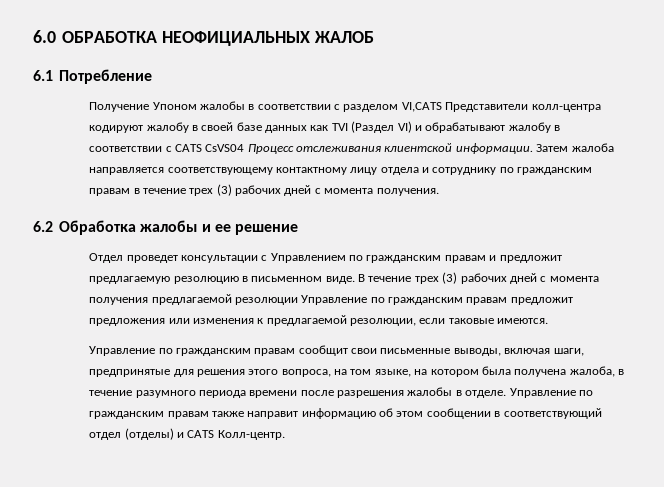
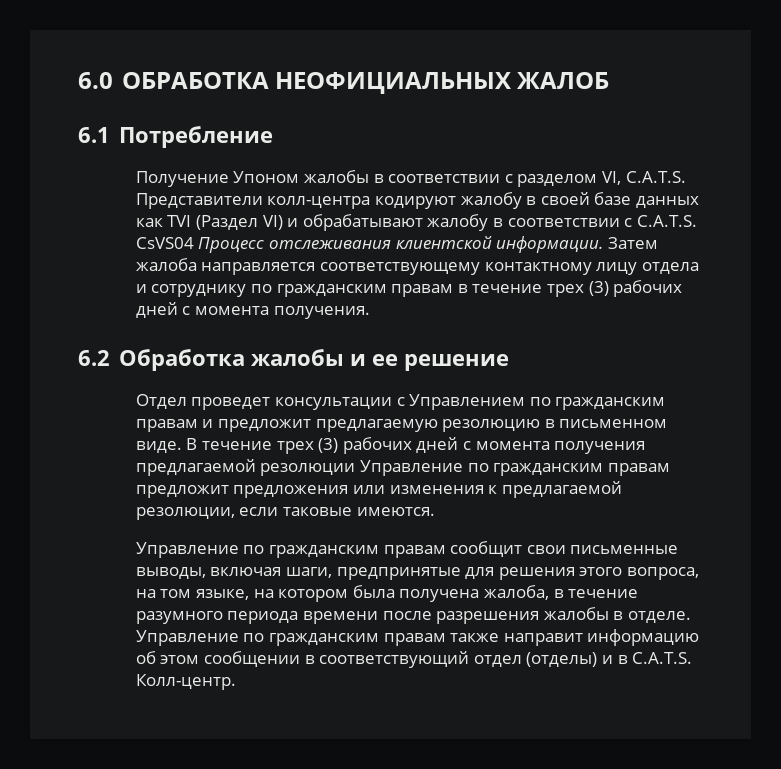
- Получение Упоном жалобы в соответствии с разделом VI,CATS Представители колл-центра кодируют жалобу в своей базе данных как TVI (Раздел VI) и обрабатывают жалобу в соответствии с CATS CsVS04 Процесс отслеживания клиентской информации.
+ Получение Упоном жалобы в соответствии с разделом VI, C.A.T.S. Представители колл-центра кодируют жалобу в своей базе данных как TVI (Раздел VI) и обрабатывают жалобу в соответствии с C.A.T.S. CsVS04 Процесс отслеживания клиентской информации.
- Управление по гражданским правам также направит информацию об этом сообщении в соответствующий отдел (отделы) и CATS Колл-центр.
+ Управление по гражданским правам также направит информацию об этом сообщении в соответствующий отдел (отделы) и в C.A.T.S. Колл-центр.

